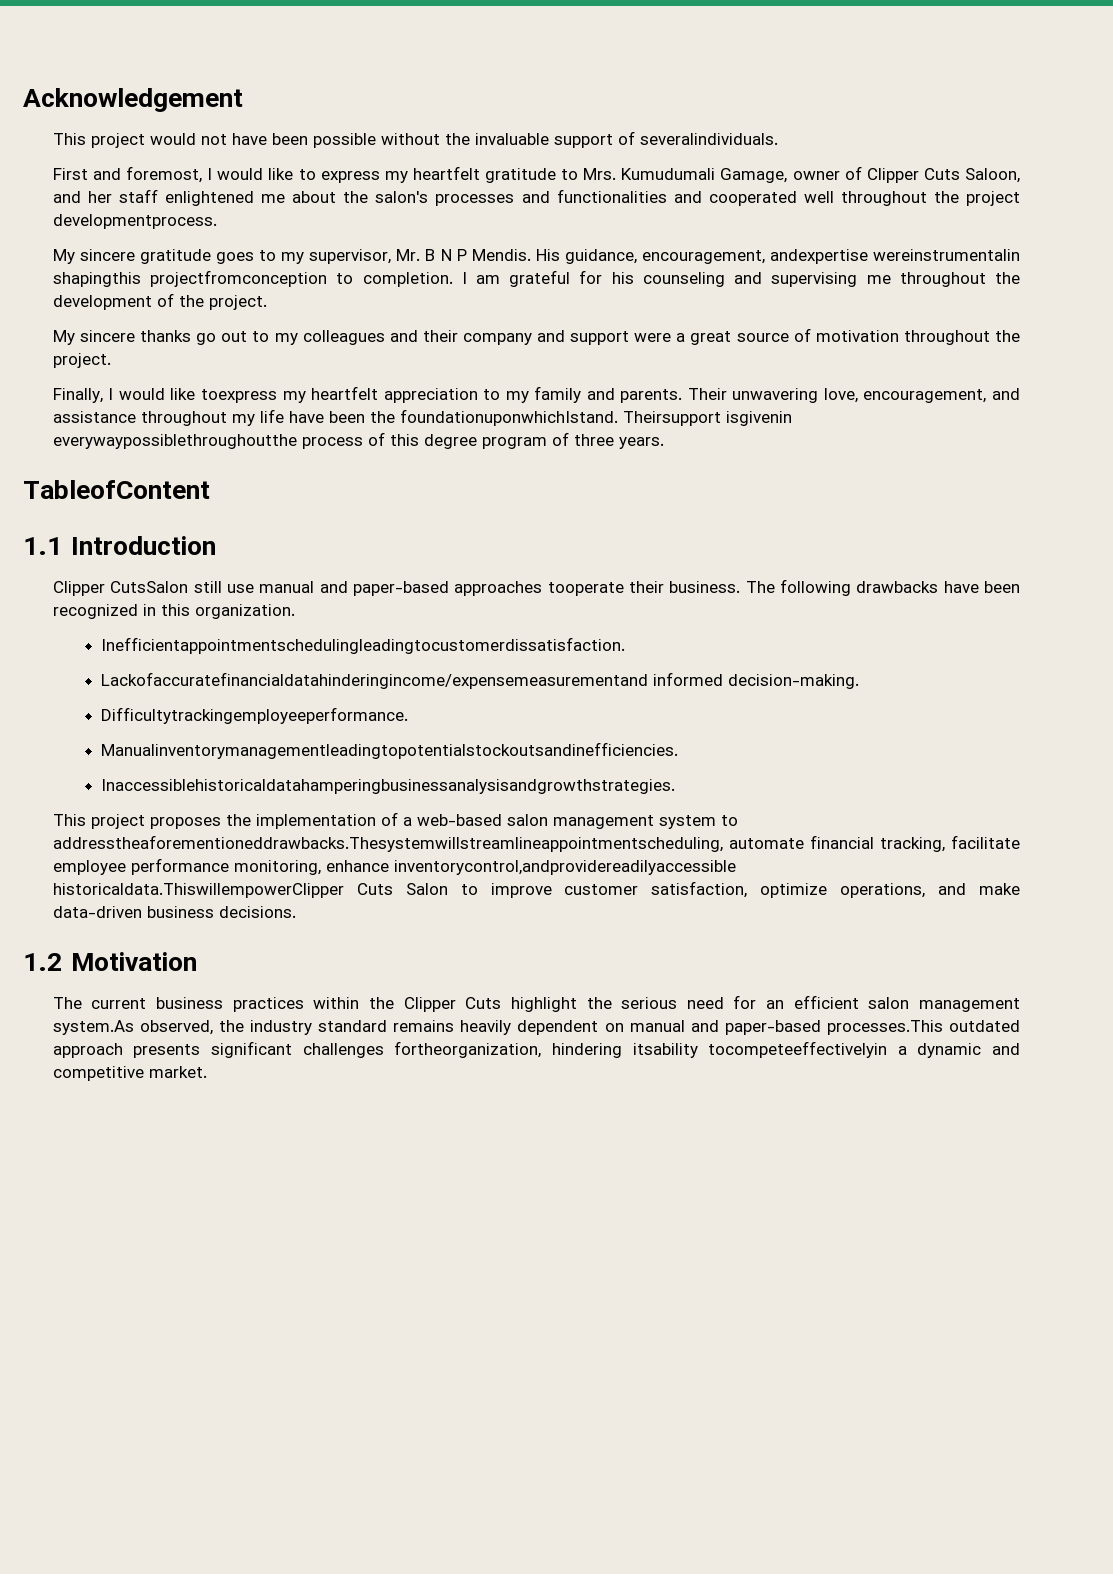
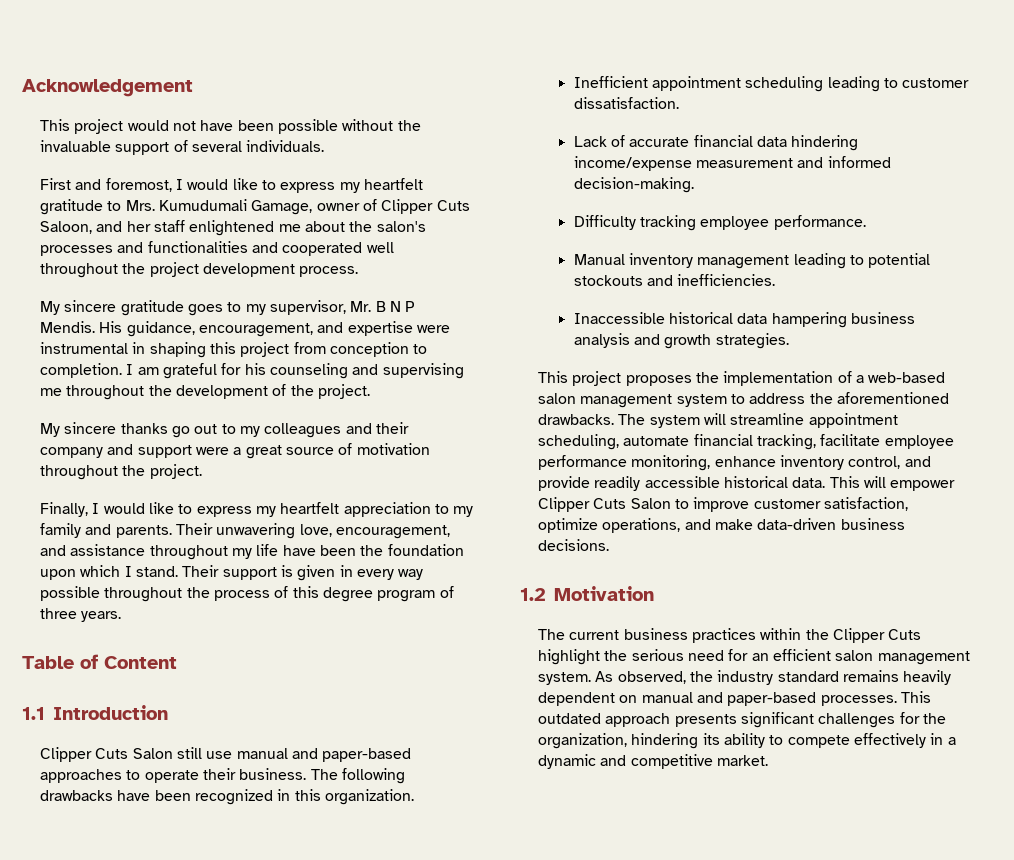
- This project would not have been possible without the invaluable support of severalindividuals.
+ This project would not have been possible without the invaluable support of several individuals.
- First and foremost, I would like to express my heartfelt gratitude to Mrs. Kumudumali Gamage, owner of Clipper Cuts Saloon, and her staff enlightened me about the salon's processes and functionalities and cooperated well throughout the project developmentprocess.
+ First and foremost, I would like to express my heartfelt gratitude to Mrs. Kumudumali Gamage, owner of Clipper Cuts Saloon, and her staff enlightened me about the salon's processes and functionalities and cooperated well throughout the project development process.
- His guidance, encouragement, andexpertise wereinstrumentalin shapingthis projectfromconception to completion.
+ His guidance, encouragement, and expertise were instrumental in shaping this project from conception to completion.
- Finally, I would like toexpress my heartfelt appreciation to my family and parents.
+ Finally, I would like to express my heartfelt appreciation to my family and parents.
- Their unwavering love, encouragement, and assistance throughout my life have been the foundationuponwhichIstand. Theirsupport isgivenin everywaypossiblethroughoutthe process of this degree program of three years.
+ Their unwavering love, encouragement, and assistance throughout my life have been the foundation upon which I stand. Their support is given in every way possible throughout the process of this degree program of three years.
- TableofContent
+ Table of Content
- Clipper CutsSalon still use manual and paper-based approaches tooperate their business.
+ Clipper Cuts Salon still use manual and paper-based approaches to operate their business.
- Inefficientappointmentschedulingleadingtocustomerdissatisfaction.
- Lackofaccuratefinancialdatahinderingincome/expensemeasurementand informed decision-making.
- Difficultytrackingemployeeperformance.
- Manualinventorymanagementleadingtopotentialstockoutsandinefficiencies.
- Inaccessiblehistoricaldatahamperingbusinessanalysisandgrowthstrategies.
+ Inefficient appointment scheduling leading to customer dissatisfaction.
+ Lack of accurate financial data hindering income/expense measurement and informed decision-making.
+ Difficulty tracking employee performance.
+ Manual inventory management leading to potential stockouts and inefficiencies.
+ Inaccessible historical data hampering business analysis and growth strategies.
- This project proposes the implementation of a web-based salon management system to addresstheaforementioneddrawbacks.Thesystemwillstreamlineappointmentscheduling, automate financial tracking, facilitate employee performance monitoring, enhance inventorycontrol,andprovidereadilyaccessible historicaldata.ThiswillempowerClipper Cuts Salon to improve customer satisfaction, optimize operations, and make data-driven business decisions.
+ This project proposes the implementation of a web-based salon management system to address the aforementioned drawbacks. The system will streamline appointment scheduling, automate financial tracking, facilitate employee performance monitoring, enhance inventory control, and provide readily accessible historical data. This will empower Clipper Cuts Salon to improve customer satisfaction, optimize operations, and make data-driven business decisions.
- The current business practices within the Clipper Cuts highlight the serious need for an efficient salon management system.As observed, the industry standard remains heavily dependent on manual and paper-based processes.This outdated approach presents significant challenges fortheorganization, hindering itsability tocompeteeffectivelyin a dynamic and competitive market.
+ The current business practices within the Clipper Cuts highlight the serious need for an efficient salon management system. As observed, the industry standard remains heavily dependent on manual and paper-based processes. This outdated approach presents significant challenges for the organization, hindering its ability to compete effectively in a dynamic and competitive market.

